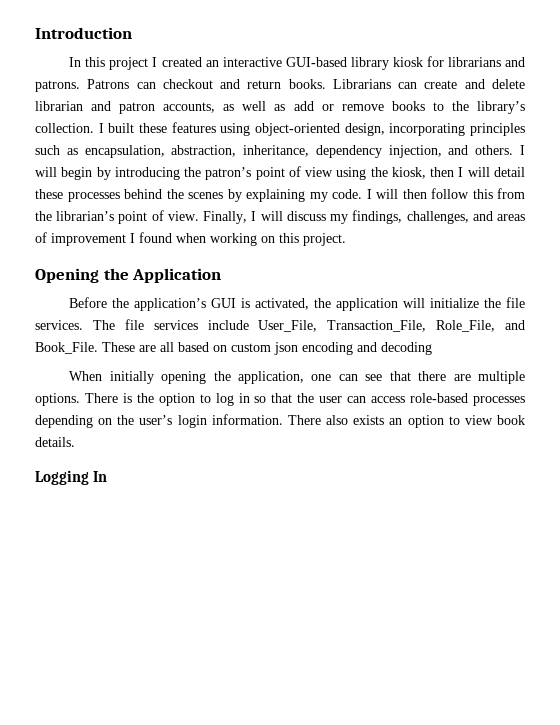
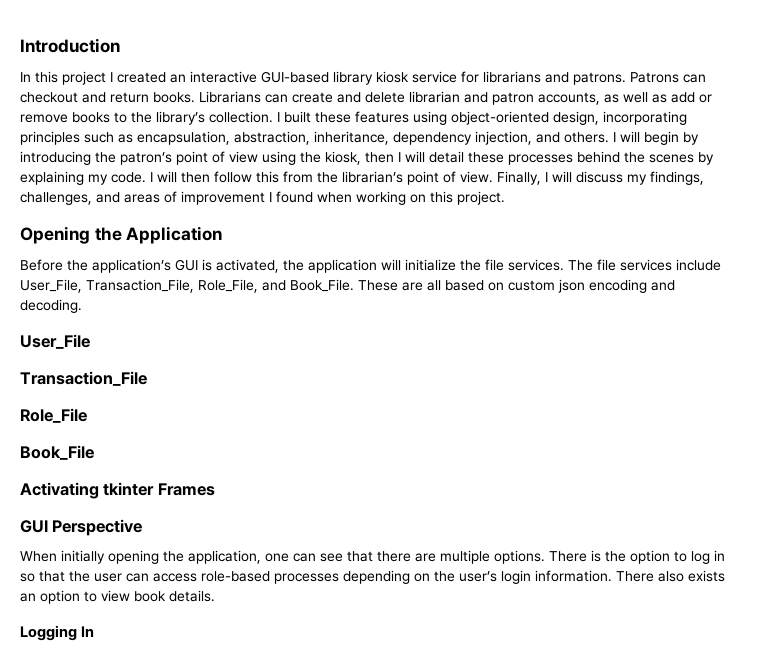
- In this project I created an interactive GUI-based library kiosk for librarians and patrons.
+ In this project I created an interactive GUI-based library kiosk service for librarians and patrons.
- These are all based on custom json encoding and decoding
+ These are all based on custom json encoding and decoding.
+ User_File
+ Transaction_File
+ Role_File
+ Book_File
+ Activating tkinter Frames
+ GUI Perspective

